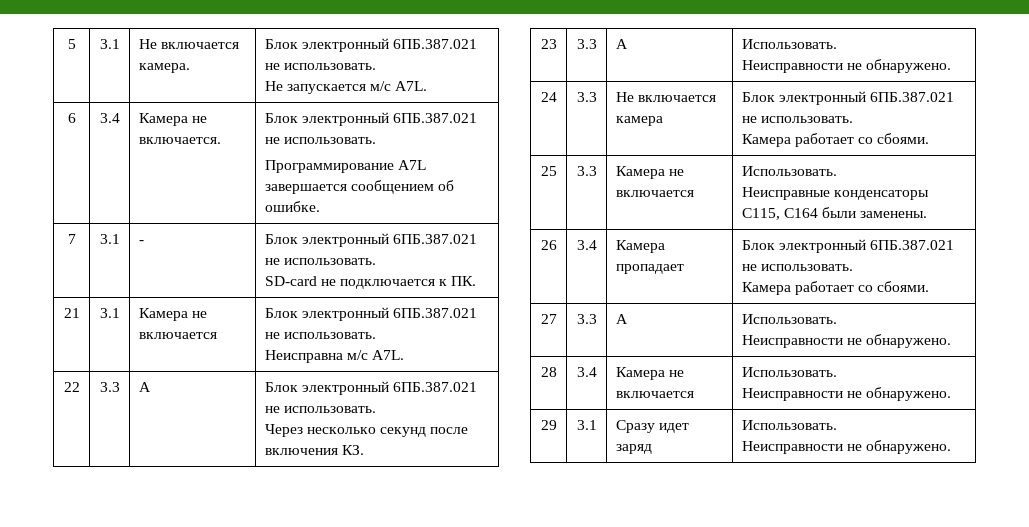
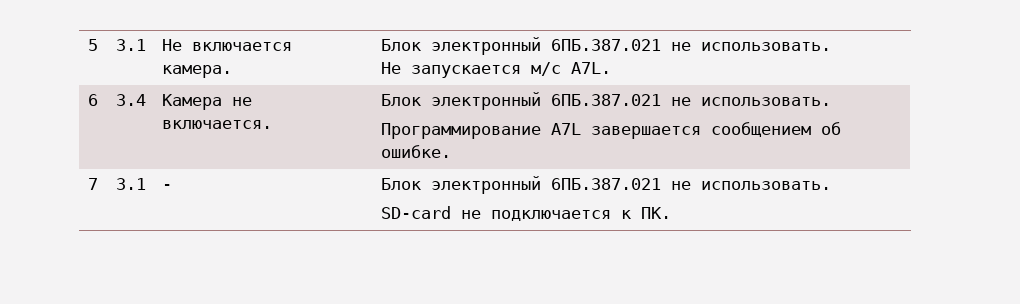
- 21 | 3.1 | Камера не включается | Блок электронный 6ПБ.387.021 не использовать.
- Неисправна м/с A7L.
- 22 | 3.3 | А | Блок электронный 6ПБ.387.021 не использовать.
- Через несколько секунд после включения КЗ.
- 23 | 3.3 | А | Использовать.
- Неисправности не обнаружено.
- 24 | 3.3 | Не включается камера | Блок электронный 6ПБ.387.021 не использовать.
- Камера работает со сбоями.
- 25 | 3.3 | Камера не включается | Использовать.
- Неисправные конденсаторы С115, С164 были заменены.
- 26 | 3.4 | Камера пропадает | Блок электронный 6ПБ.387.021 не использовать.
- Камера работает со сбоями.
- 27 | 3.3 | А | Использовать.
- Неисправности не обнаружено.
- 28 | 3.4 | Камера не включается | Использовать.
- Неисправности не обнаружено.
- 29 | 3.1 | Сразу идет заряд | Использовать.
- Неисправности не обнаружено.

